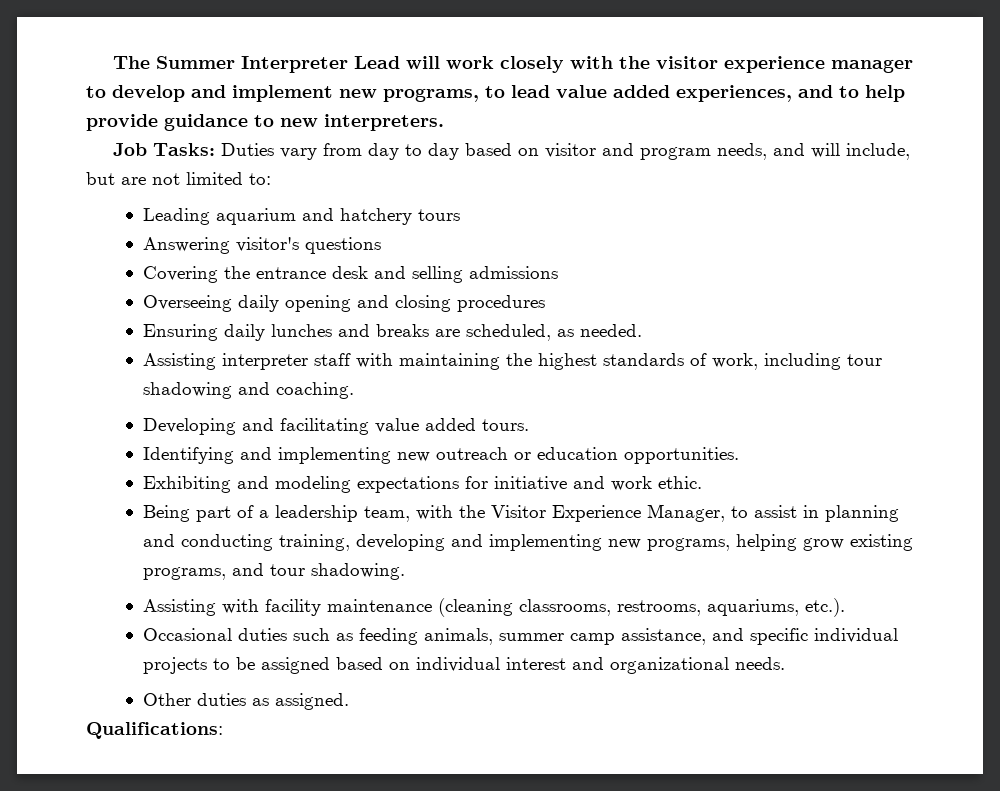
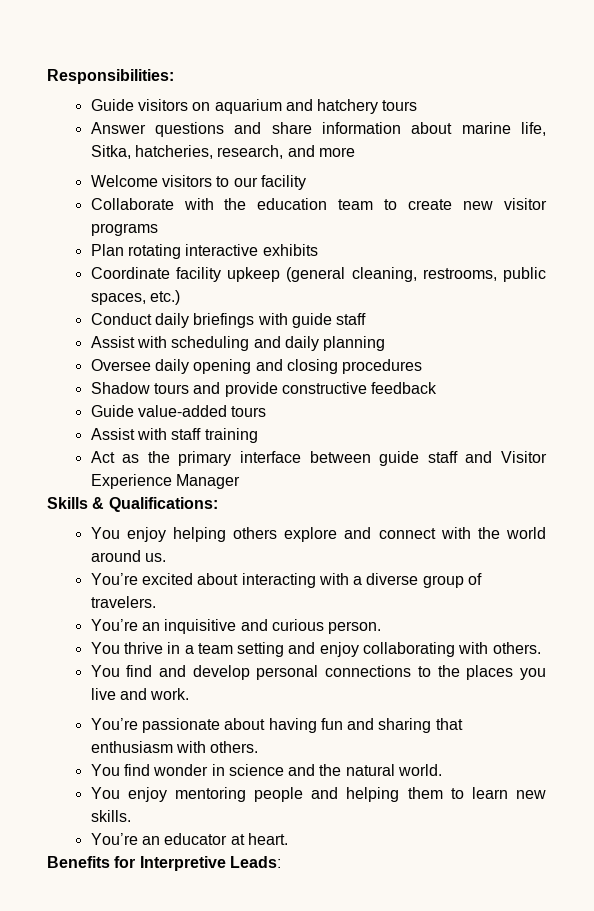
- The Summer Interpreter Lead will work closely with the visitor experience manager to develop and implement new programs, to lead value added experiences, and to help provide guidance to new interpreters.
- Job Tasks: Duties vary from day to day based on visitor and program needs, and will include, but are not limited to:
- Leading aquarium and hatchery tours
+ Responsibilities:
+ Guide visitors on aquarium and hatchery tours
- Answering visitor's questions
- Covering the entrance desk and selling admissions
- Overseeing daily opening and closing procedures
+ Answer questions and share information about marine life, Sitka, hatcheries, research, and more
+ Welcome visitors to our facility
+ Collaborate with the education team to create new visitor programs
+ Plan rotating interactive exhibits
+ Coordinate facility upkeep (general cleaning, restrooms, public spaces, etc.)
+ Conduct daily briefings with guide staff
+ Assist with scheduling and daily planning
+ Oversee daily opening and closing procedures
- Ensuring daily lunches and breaks are scheduled, as needed.
- Assisting interpreter staff with maintaining the highest standards of work, including tour shadowing and coaching.
- Developing and facilitating value added tours.
- Identifying and implementing new outreach or education opportunities.
- Exhibiting and modeling expectations for initiative and work ethic.
- Being part of a leadership team, with the Visitor Experience Manager, to assist in planning and conducting training, developing and implementing new programs, helping grow existing programs, and tour shadowing.
- Assisting with facility maintenance (cleaning classrooms, restrooms, aquariums, etc.).
- Occasional duties such as feeding animals, summer camp assistance, and specific individual projects to be assigned based on individual interest and organizational needs.
- Other duties as assigned.
- Qualifications:
+ Shadow tours and provide constructive feedback
+ Guide value-added tours
+ Assist with staff training
+ Act as the primary interface between guide staff and Visitor Experience Manager
+ Skills & Qualifications:
+ You enjoy helping others explore and connect with the world around us.
+ You’re excited about interacting with a diverse group of travelers.
+ You’re an inquisitive and curious person.
+ You thrive in a team setting and enjoy collaborating with others.
+ You find and develop personal connections to the places you live and work.
+ You’re passionate about having fun and sharing that enthusiasm with others.
+ You find wonder in science and the natural world.
+ You enjoy mentoring people and helping them to learn new skills.
+ You’re an educator at heart.
+ Benefits for Interpretive Leads:

